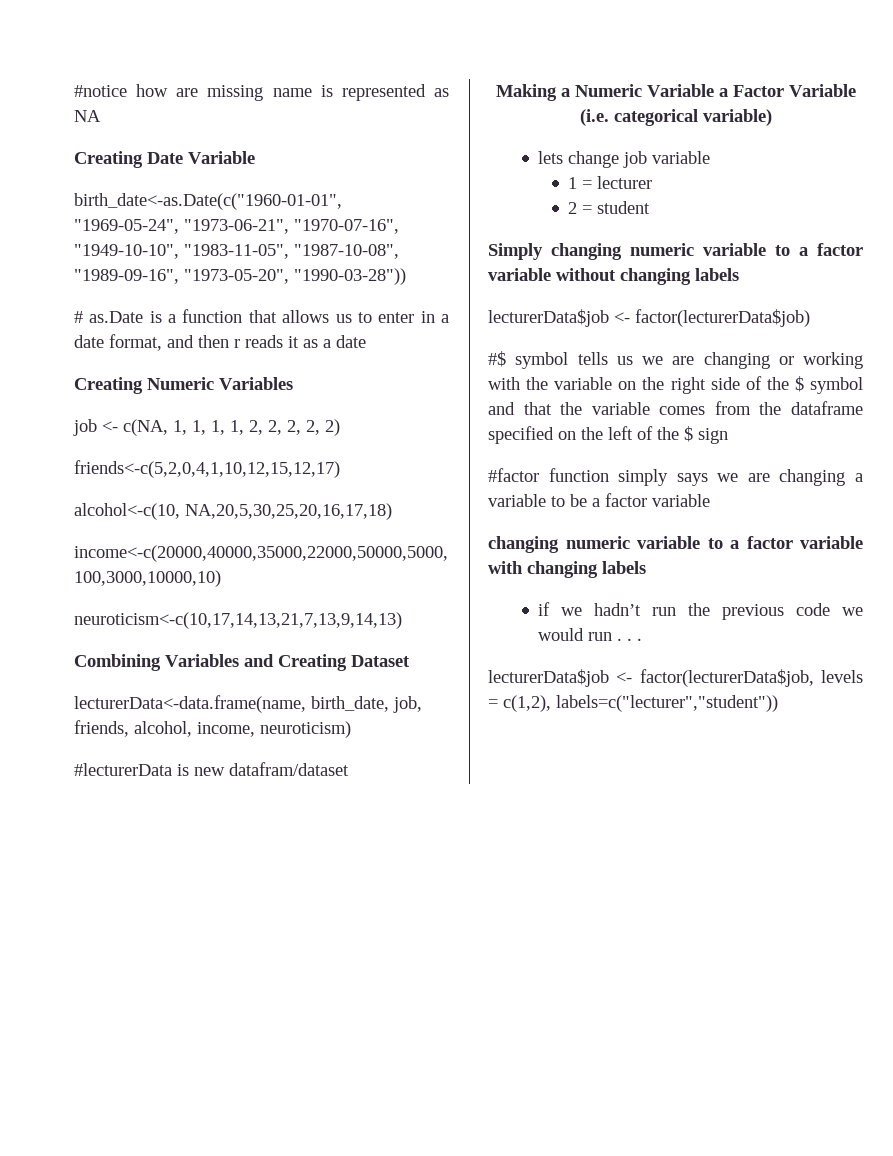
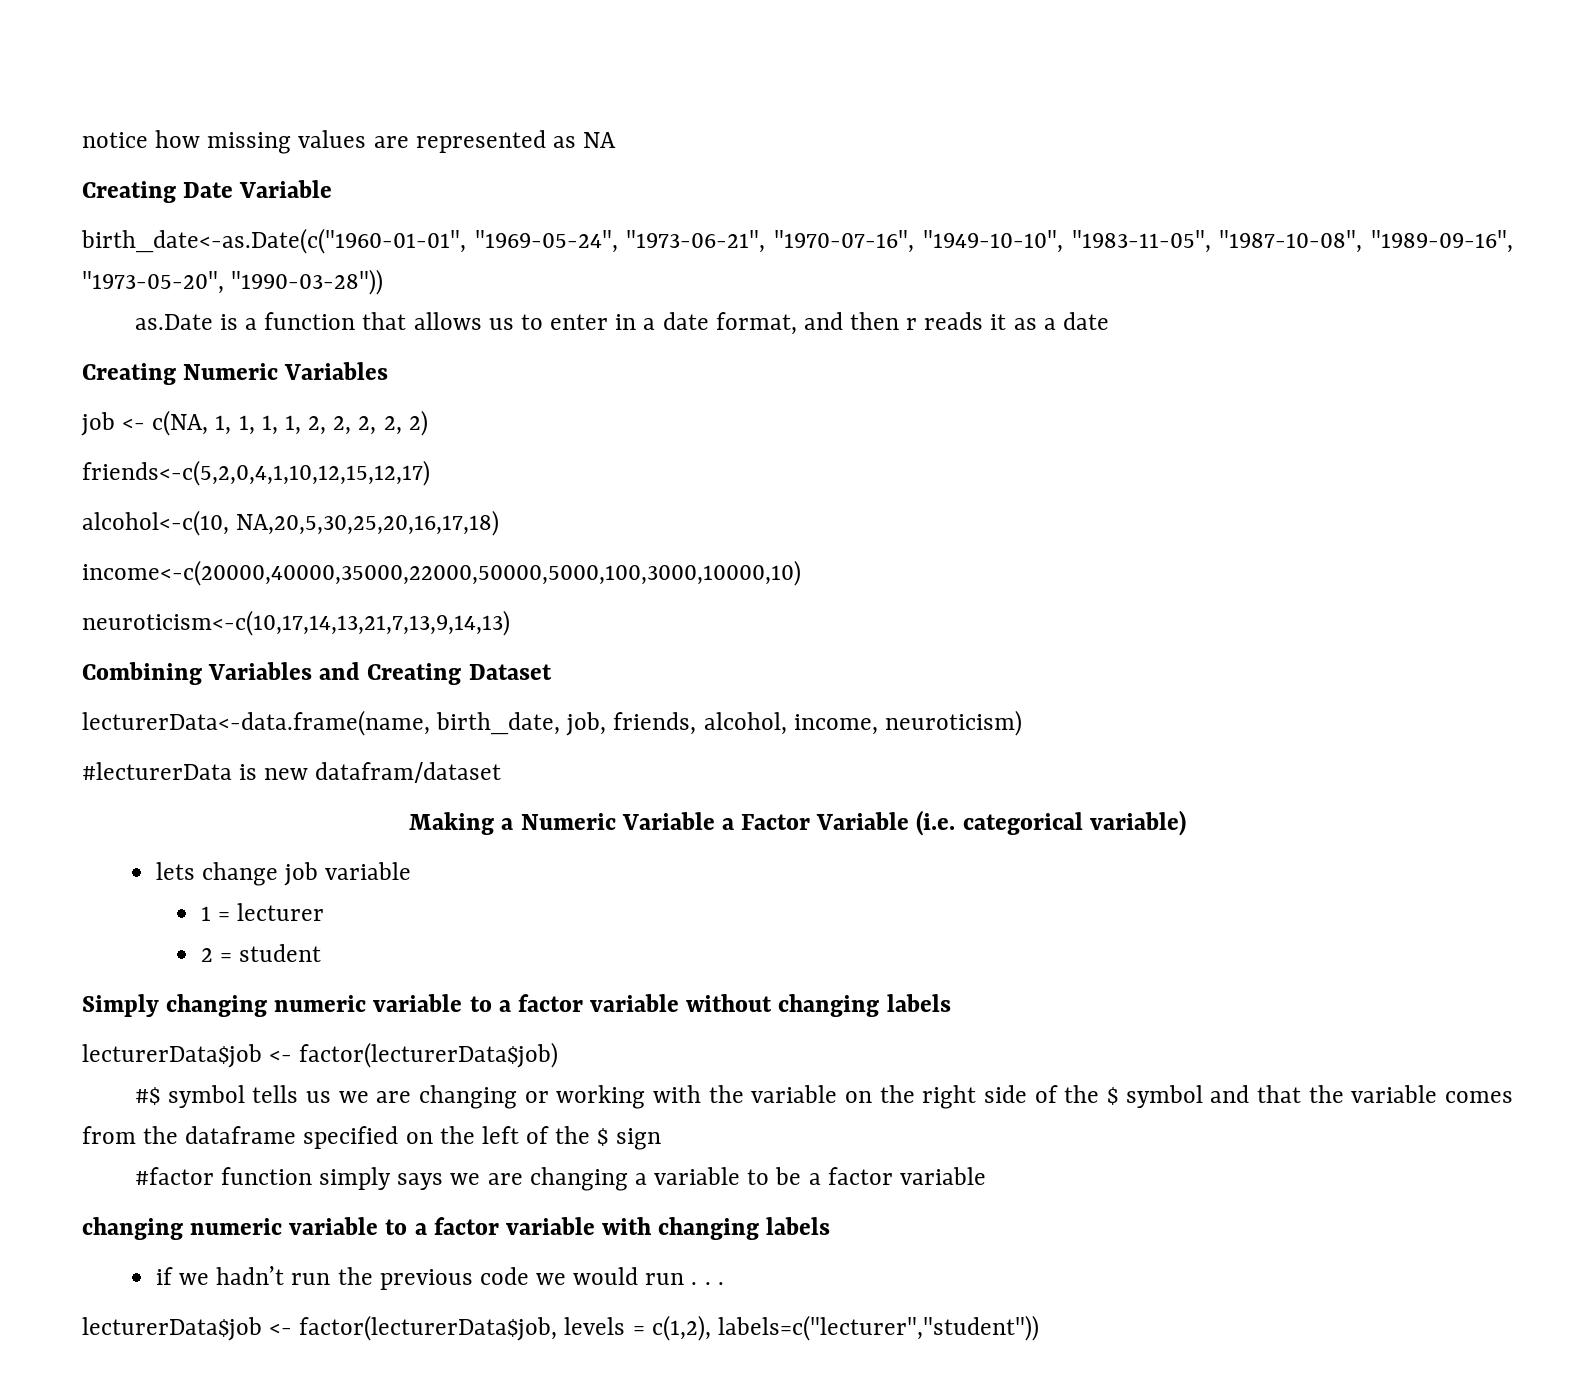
- #notice how are missing name is represented as NA
+ notice how missing values are represented as NA
- # as.Date is a function that allows us to enter in a date format, and then r reads it as a date
+ as.Date is a function that allows us to enter in a date format, and then r reads it as a date

